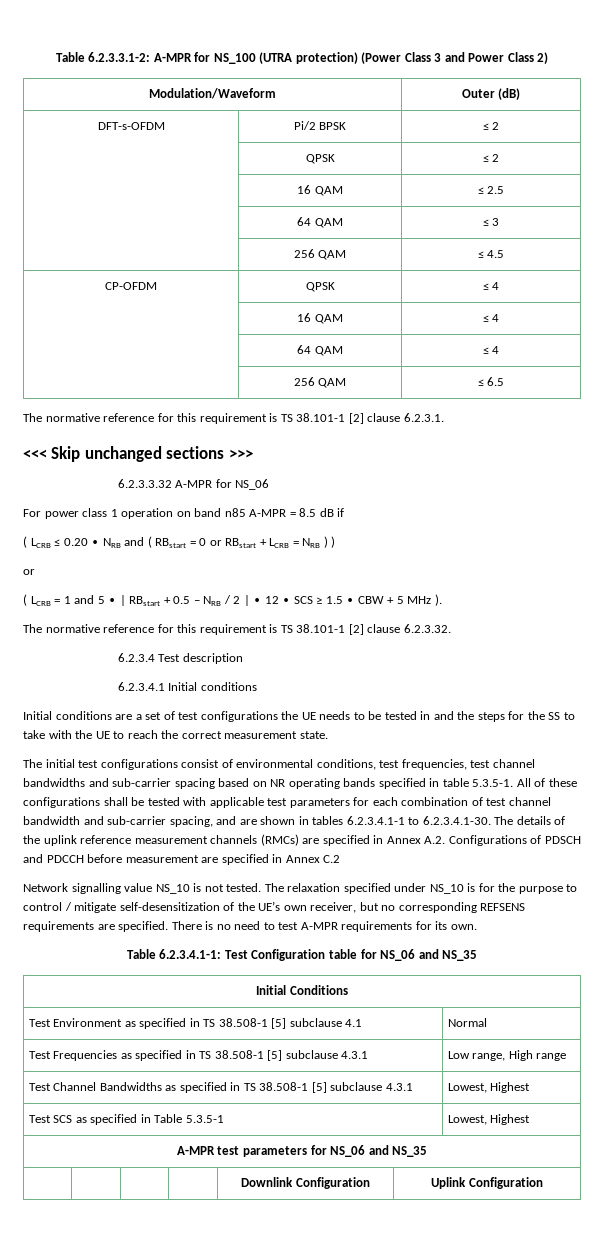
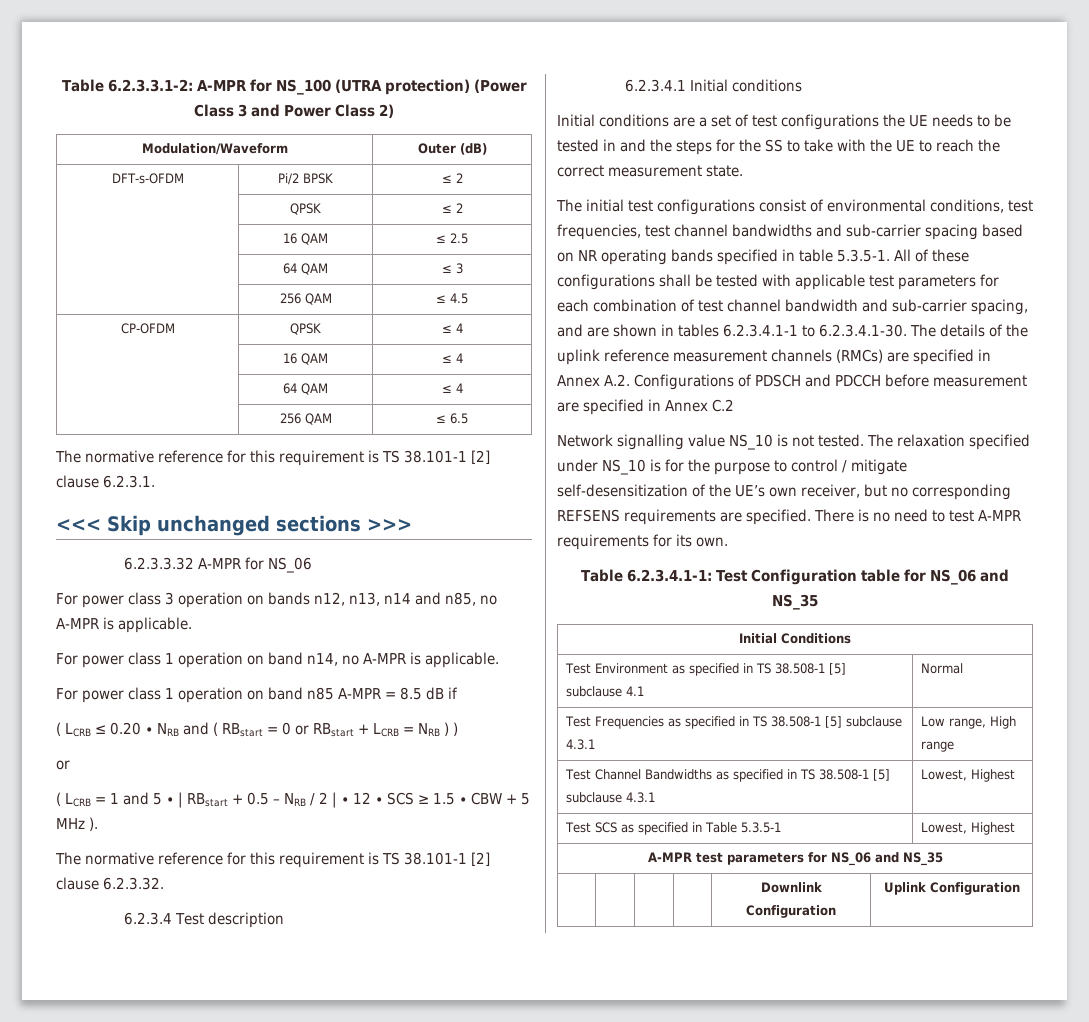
+ For power class 3 operation on bands n12, n13, n14 and n85, no A-MPR is applicable.
+ For power class 1 operation on band n14, no A-MPR is applicable.

